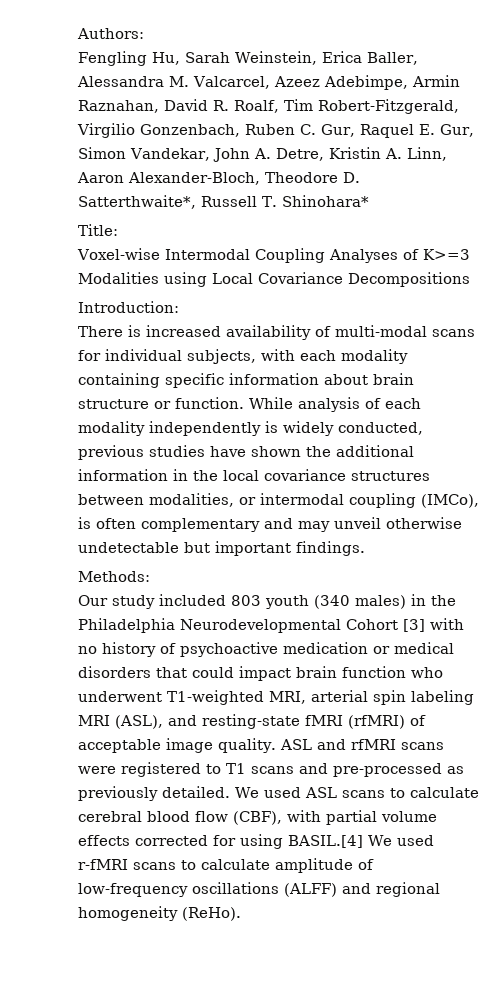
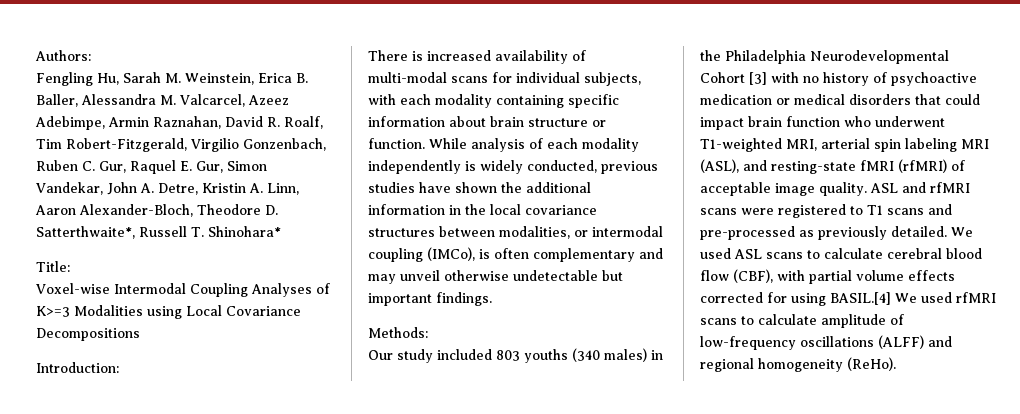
- Fengling Hu, Sarah Weinstein, Erica Baller, Alessandra M. Valcarcel, Azeez Adebimpe, Armin Raznahan, David R. Roalf, Tim Robert-Fitzgerald, Virgilio Gonzenbach, Ruben C. Gur, Raquel E. Gur, Simon Vandekar, John A. Detre, Kristin A. Linn, Aaron Alexander-Bloch, Theodore D. Satterthwaite*, Russell T. Shinohara*
+ Fengling Hu, Sarah M. Weinstein, Erica B. Baller, Alessandra M. Valcarcel, Azeez Adebimpe, Armin Raznahan, David R. Roalf, Tim Robert-Fitzgerald, Virgilio Gonzenbach, Ruben C. Gur, Raquel E. Gur, Simon Vandekar, John A. Detre, Kristin A. Linn, Aaron Alexander-Bloch, Theodore D. Satterthwaite*, Russell T. Shinohara*
- Our study included 803 youth (340 males) in the Philadelphia Neurodevelopmental Cohort [3] with no history of psychoactive medication or medical disorders that could impact brain function who underwent T1-weighted MRI, arterial spin labeling MRI (ASL), and resting-state fMRI (rfMRI) of acceptable image quality.
+ Our study included 803 youths (340 males) in the Philadelphia Neurodevelopmental Cohort [3] with no history of psychoactive medication or medical disorders that could impact brain function who underwent T1-weighted MRI, arterial spin labeling MRI (ASL), and resting-state fMRI (rfMRI) of acceptable image quality.
- We used ASL scans to calculate cerebral blood flow (CBF), with partial volume effects corrected for using BASIL.[4] We used r-fMRI scans to calculate amplitude of low-frequency oscillations (ALFF) and regional homogeneity (ReHo).
+ We used ASL scans to calculate cerebral blood flow (CBF), with partial volume effects corrected for using BASIL.[4] We used rfMRI scans to calculate amplitude of low-frequency oscillations (ALFF) and regional homogeneity (ReHo).

